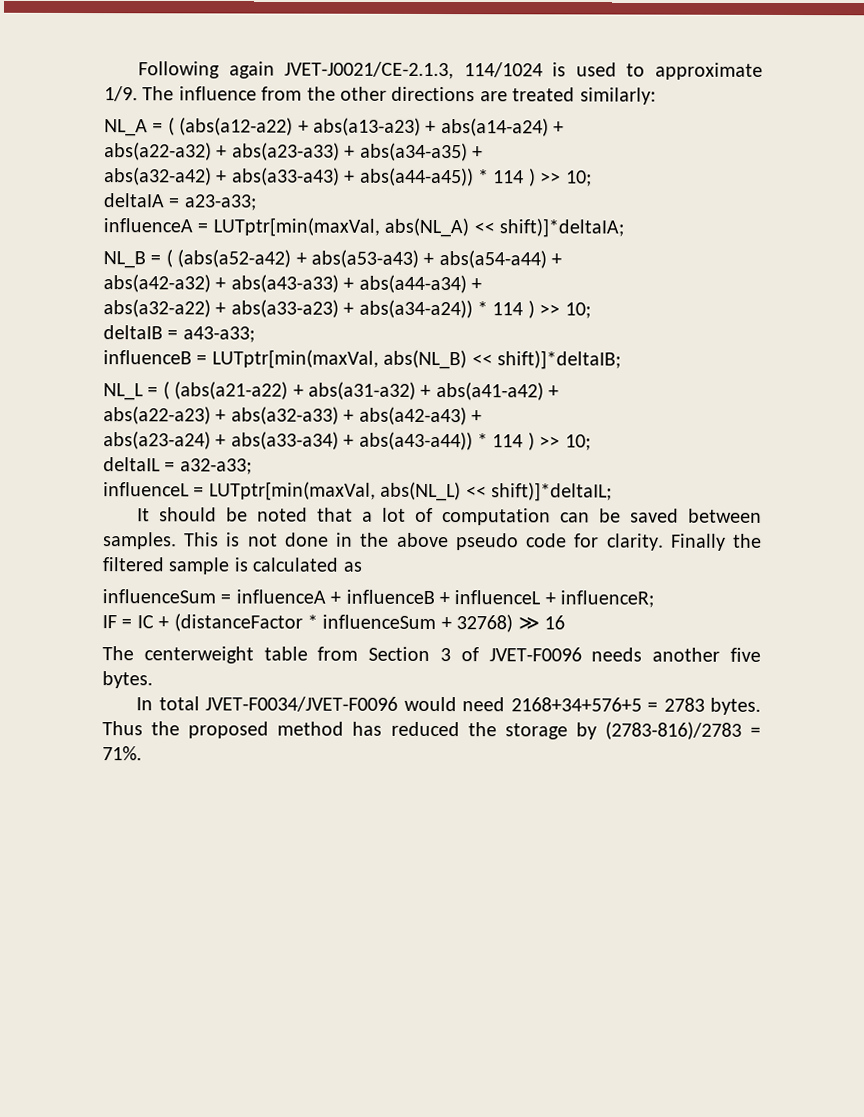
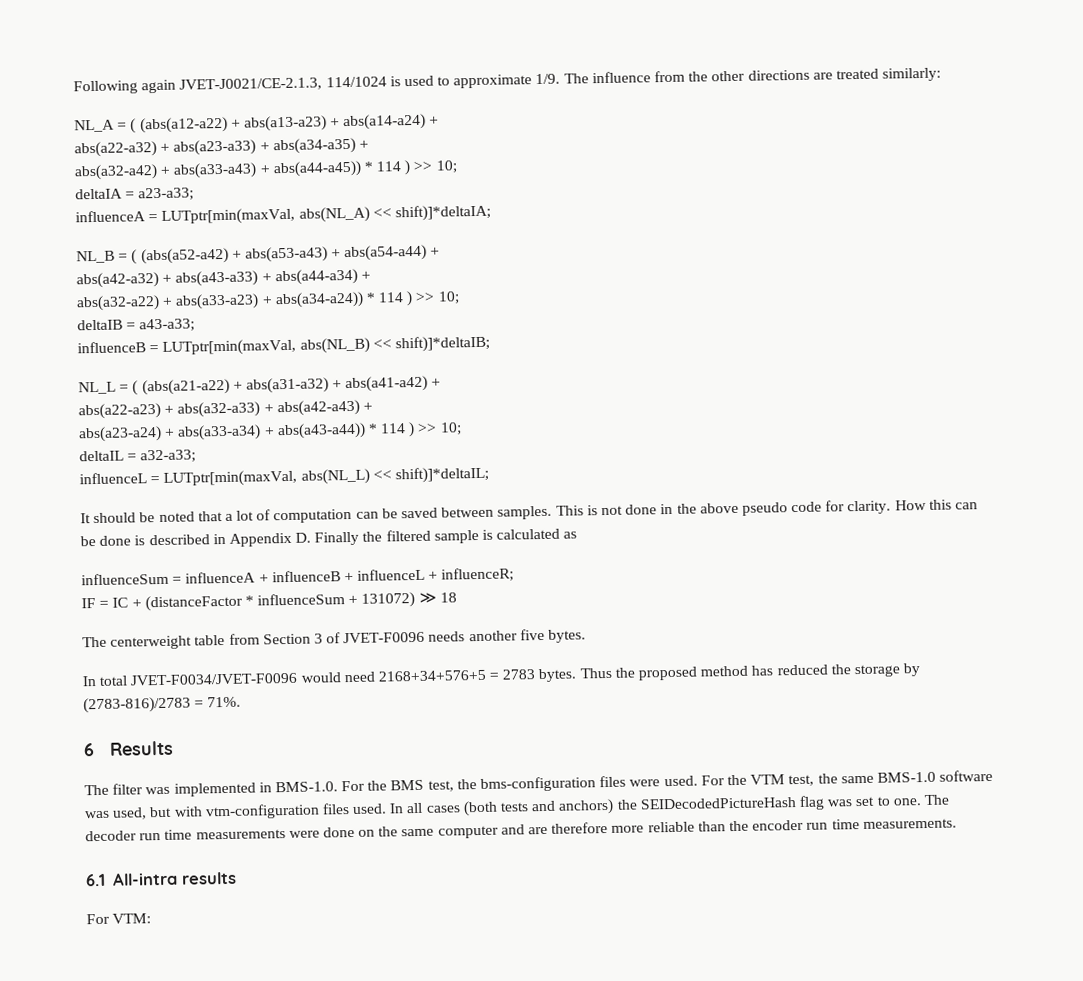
- Finally the filtered sample is calculated as
+ How this can be done is described in Appendix D. Finally the filtered sample is calculated as
- IF = IC + (distanceFactor * influenceSum + 32768) ≫ 16
+ IF = IC + (distanceFactor * influenceSum + 131072) ≫ 18
+ 6 Results
+ The filter was implemented in BMS-1.0. For the BMS test, the bms-configuration files were used. For the VTM test, the same BMS-1.0 software was used, but with vtm-configuration files used. In all cases (both tests and anchors) the SEIDecodedPictureHash flag was set to one. The decoder run time measurements were done on the same computer and are therefore more reliable than the encoder run time measurements.
+ 6.1 All-intra results
+ For VTM:

